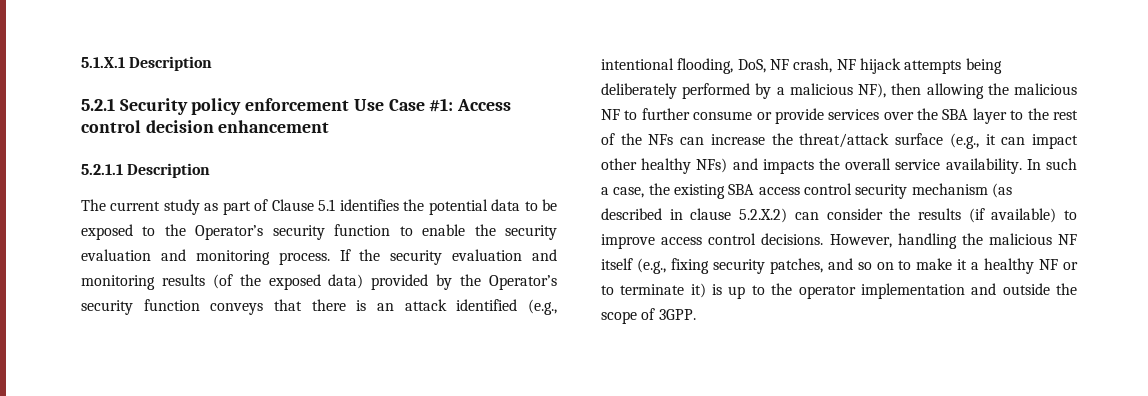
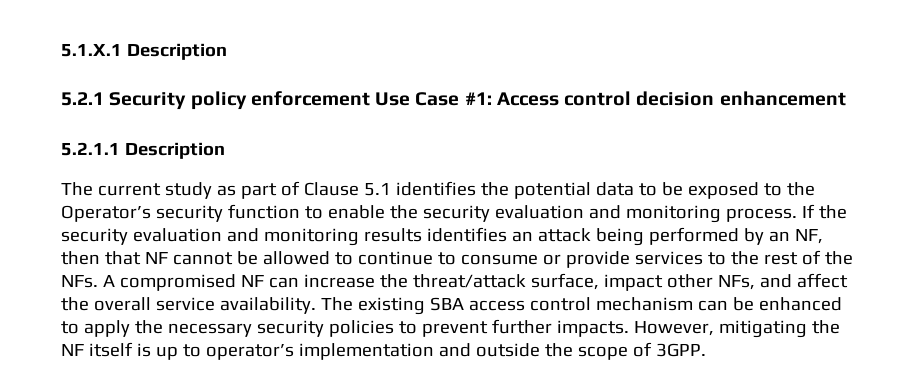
- If the security evaluation and monitoring results (of the exposed data) provided by the Operator’s security function conveys that there is an attack identified (e.g., intentional flooding, DoS, NF crash, NF hijack attempts being deliberately performed by a malicious NF), then allowing the malicious NF to further consume or provide services over the SBA layer to the rest of the NFs can increase the threat/attack surface (e.g., it can impact other healthy NFs) and impacts the overall service availability. In such a case, the existing SBA access control security mechanism (as described in clause 5.2.X.2) can consider the results (if available) to improve access control decisions. However, handling the malicious NF itself (e.g., fixing security patches, and so on to make it a healthy NF or to terminate it) is up to the operator implementation and outside the scope of 3GPP.
+ If the security evaluation and monitoring results identifies an attack being performed by an NF, then that NF cannot be allowed to continue to consume or provide services to the rest of the NFs. A compromised NF can increase the threat/attack surface, impact other NFs, and affect the overall service availability. The existing SBA access control mechanism can be enhanced to apply the necessary security policies to prevent further impacts. However, mitigating the NF itself is up to operator’s implementation and outside the scope of 3GPP.

